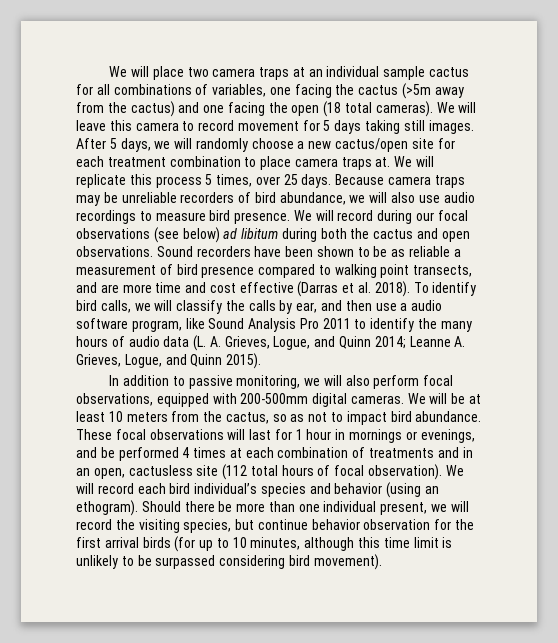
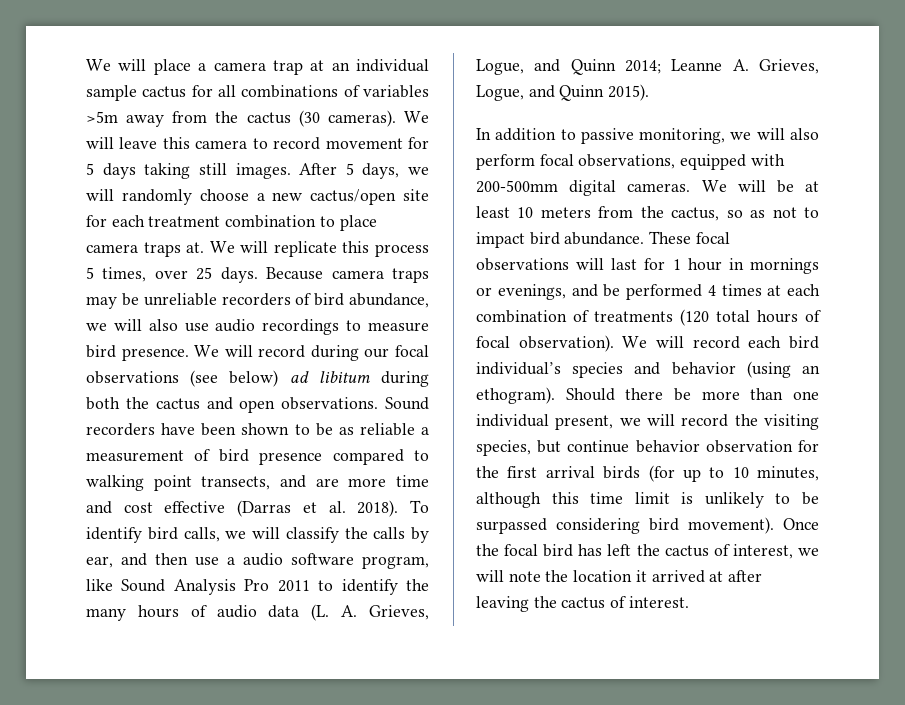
- We will place two camera traps at an individual sample cactus for all combinations of variables, one facing the cactus (>5m away from the cactus) and one facing the open (18 total cameras).
+ We will place a camera trap at an individual sample cactus for all combinations of variables >5m away from the cactus (30 cameras).
- These focal observations will last for 1 hour in mornings or evenings, and be performed 4 times at each combination of treatments and in an open, cactusless site (112 total hours of focal observation).
+ These focal observations will last for 1 hour in mornings or evenings, and be performed 4 times at each combination of treatments (120 total hours of focal observation).
+ Once the focal bird has left the cactus of interest, we will note the location it arrived at after leaving the cactus of interest.

